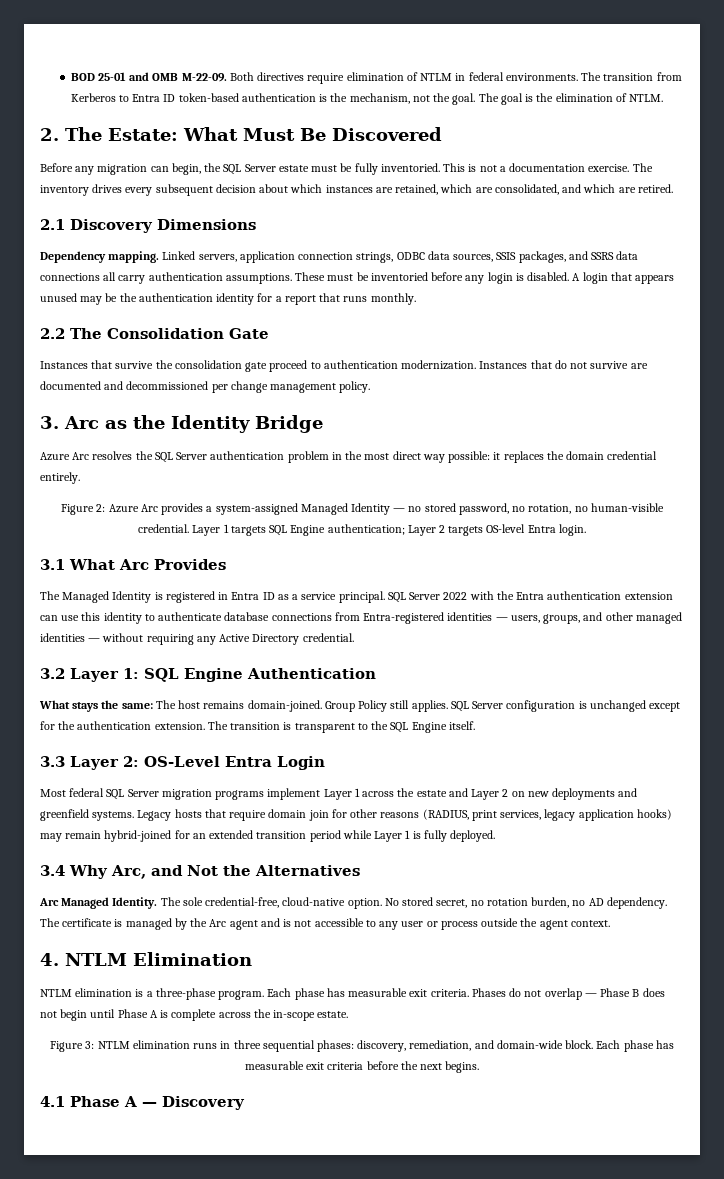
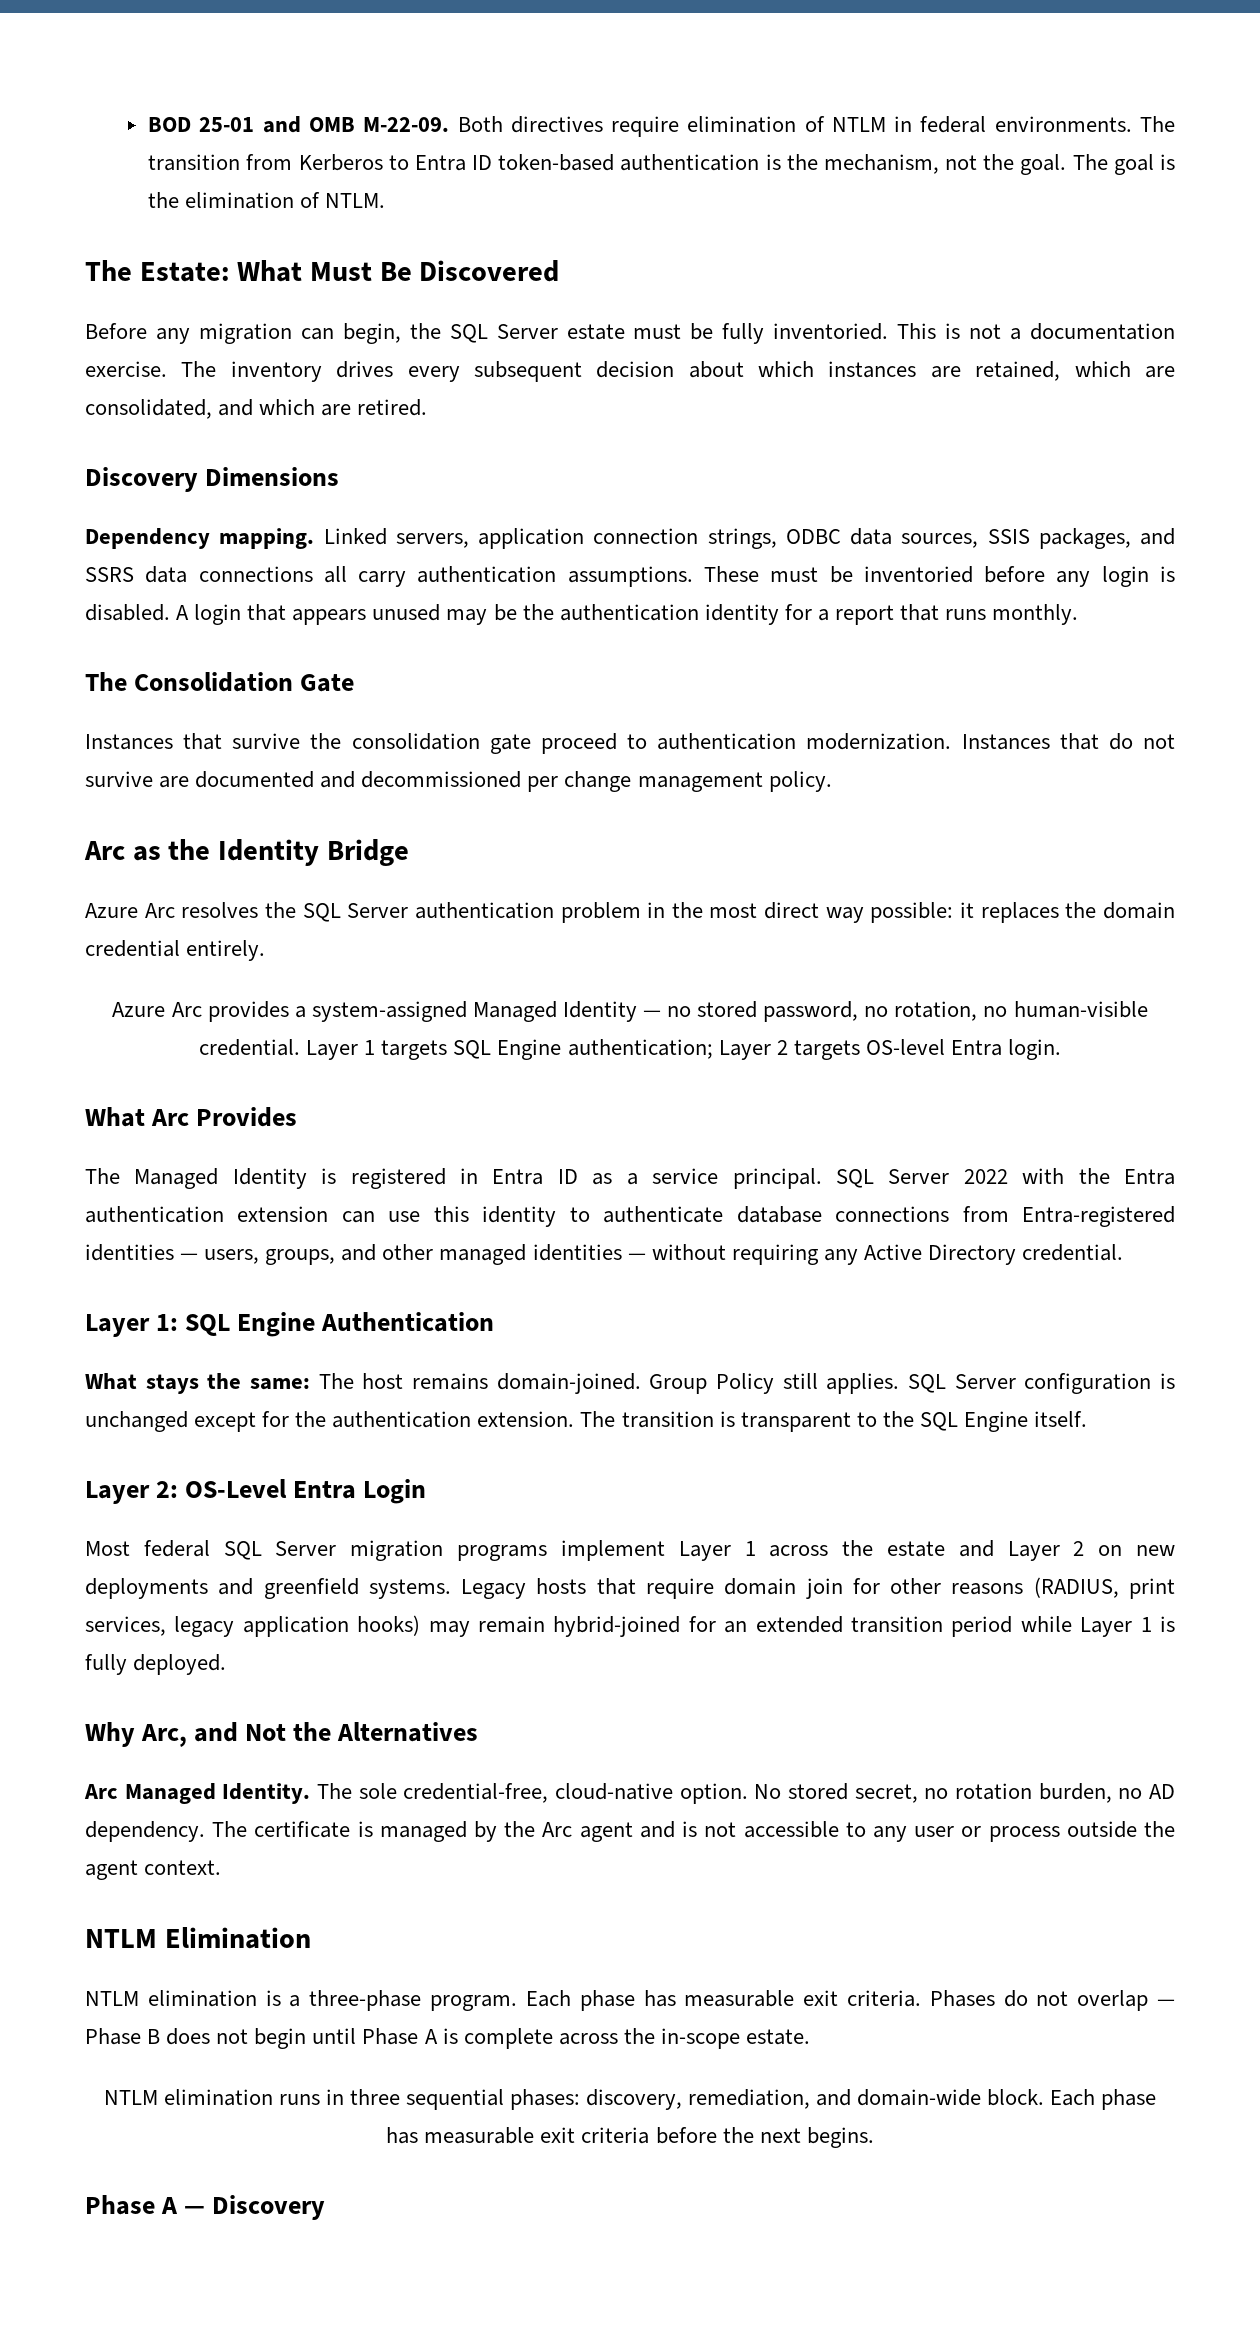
- 2. The Estate: What Must Be Discovered
+ The Estate: What Must Be Discovered
- 2.1 Discovery Dimensions
+ Discovery Dimensions
- 2.2 The Consolidation Gate
+ The Consolidation Gate
- 3. Arc as the Identity Bridge
+ Arc as the Identity Bridge
- Figure 2: Azure Arc provides a system-assigned Managed Identity — no stored password, no rotation, no human-visible credential.
+ Azure Arc provides a system-assigned Managed Identity — no stored password, no rotation, no human-visible credential.
- 3.1 What Arc Provides
+ What Arc Provides
- 3.2 Layer 1: SQL Engine Authentication
+ Layer 1: SQL Engine Authentication
- 3.3 Layer 2: OS-Level Entra Login
+ Layer 2: OS-Level Entra Login
- 3.4 Why Arc, and Not the Alternatives
+ Why Arc, and Not the Alternatives
- 4. NTLM Elimination
+ NTLM Elimination
- Figure 3: NTLM elimination runs in three sequential phases: discovery, remediation, and domain-wide block.
+ NTLM elimination runs in three sequential phases: discovery, remediation, and domain-wide block.
- 4.1 Phase A — Discovery
+ Phase A — Discovery

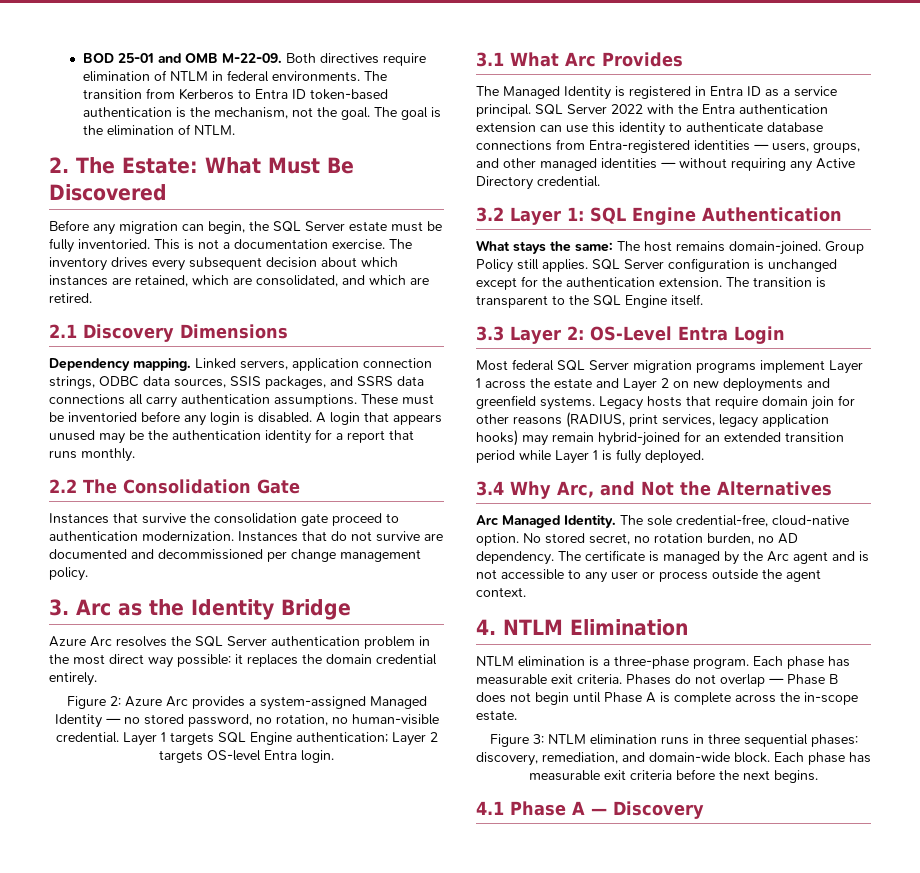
- The Estate: What Must Be Discovered
+ 2. The Estate: What Must Be Discovered
- Discovery Dimensions
+ 2.1 Discovery Dimensions
- The Consolidation Gate
+ 2.2 The Consolidation Gate
- Arc as the Identity Bridge
+ 3. Arc as the Identity Bridge
- Azure Arc provides a system-assigned Managed Identity — no stored password, no rotation, no human-visible credential.
+ Figure 2: Azure Arc provides a system-assigned Managed Identity — no stored password, no rotation, no human-visible credential.
- What Arc Provides
+ 3.1 What Arc Provides
- Layer 1: SQL Engine Authentication
+ 3.2 Layer 1: SQL Engine Authentication
- Layer 2: OS-Level Entra Login
+ 3.3 Layer 2: OS-Level Entra Login
- Why Arc, and Not the Alternatives
+ 3.4 Why Arc, and Not the Alternatives
- NTLM Elimination
+ 4. NTLM Elimination
- NTLM elimination runs in three sequential phases: discovery, remediation, and domain-wide block.
+ Figure 3: NTLM elimination runs in three sequential phases: discovery, remediation, and domain-wide block.
- Phase A — Discovery
+ 4.1 Phase A — Discovery

